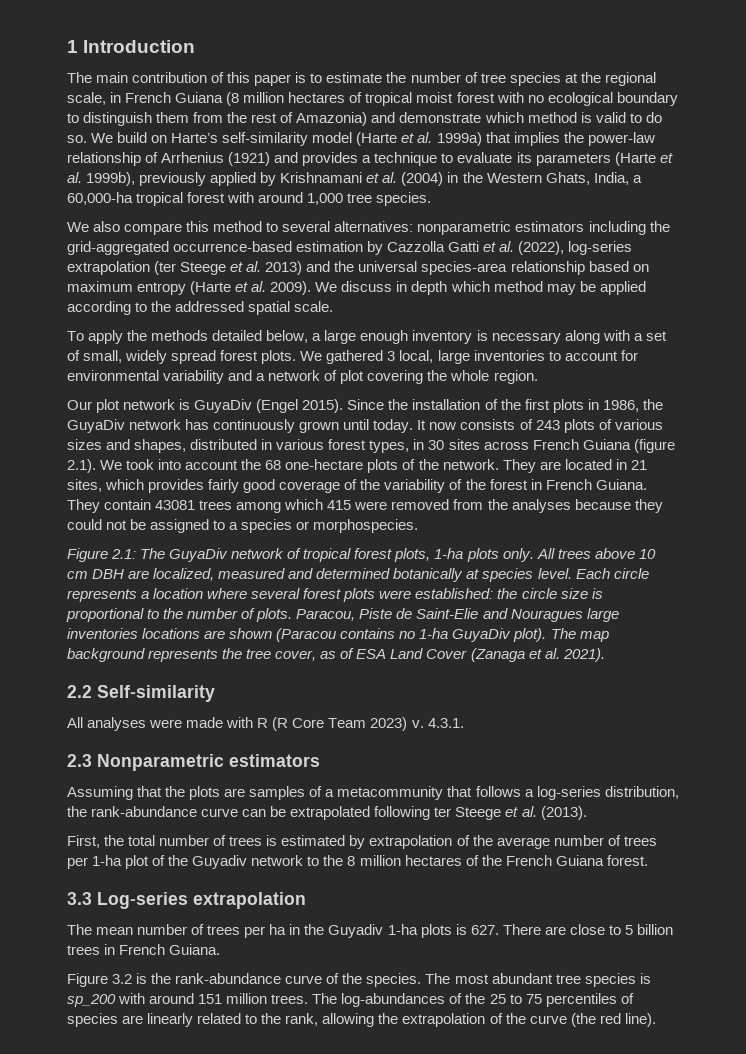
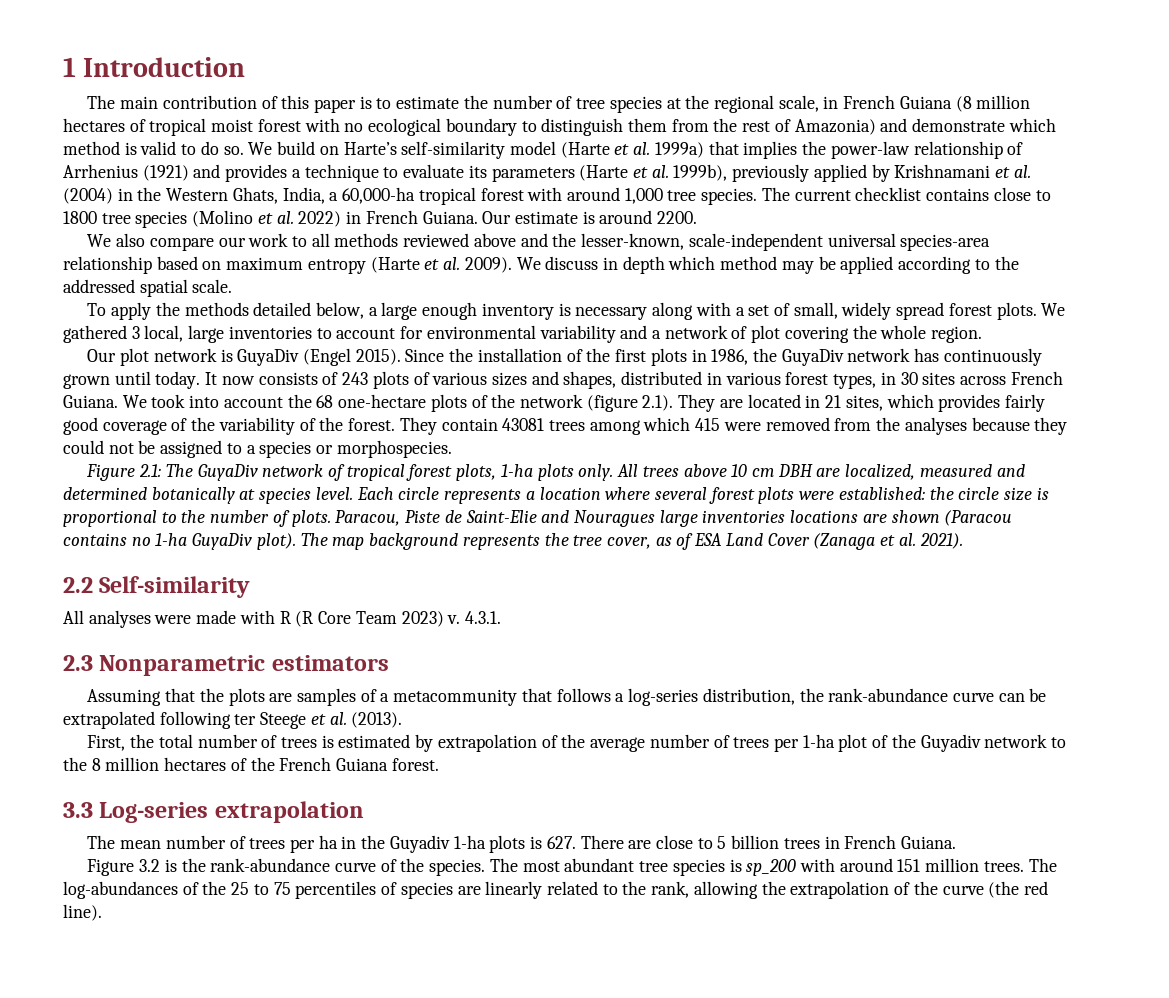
- We build on Harte’s self-similarity model (Harte et al. 1999a) that implies the power-law relationship of Arrhenius (1921) and provides a technique to evaluate its parameters (Harte et al. 1999b), previously applied by Krishnamani et al. (2004) in the Western Ghats, India, a 60,000-ha tropical forest with around 1,000 tree species.
- We also compare this method to several alternatives: nonparametric estimators including the grid-aggregated occurrence-based estimation by Cazzolla Gatti et al. (2022), log-series extrapolation (ter Steege et al. 2013) and the universal species-area relationship based on maximum entropy (Harte et al. 2009).
+ We build on Harte’s self-similarity model (Harte et al. 1999a) that implies the power-law relationship of Arrhenius (1921) and provides a technique to evaluate its parameters (Harte et al. 1999b), previously applied by Krishnamani et al. (2004) in the Western Ghats, India, a 60,000-ha tropical forest with around 1,000 tree species. The current checklist contains close to 1800 tree species (Molino et al. 2022) in French Guiana. Our estimate is around 2200.
+ We also compare our work to all methods reviewed above and the lesser-known, scale-independent universal species-area relationship based on maximum entropy (Harte et al. 2009).
- It now consists of 243 plots of various sizes and shapes, distributed in various forest types, in 30 sites across French Guiana (figure 2.1). We took into account the 68 one-hectare plots of the network. They are located in 21 sites, which provides fairly good coverage of the variability of the forest in French Guiana.
+ It now consists of 243 plots of various sizes and shapes, distributed in various forest types, in 30 sites across French Guiana. We took into account the 68 one-hectare plots of the network (figure 2.1). They are located in 21 sites, which provides fairly good coverage of the variability of the forest.

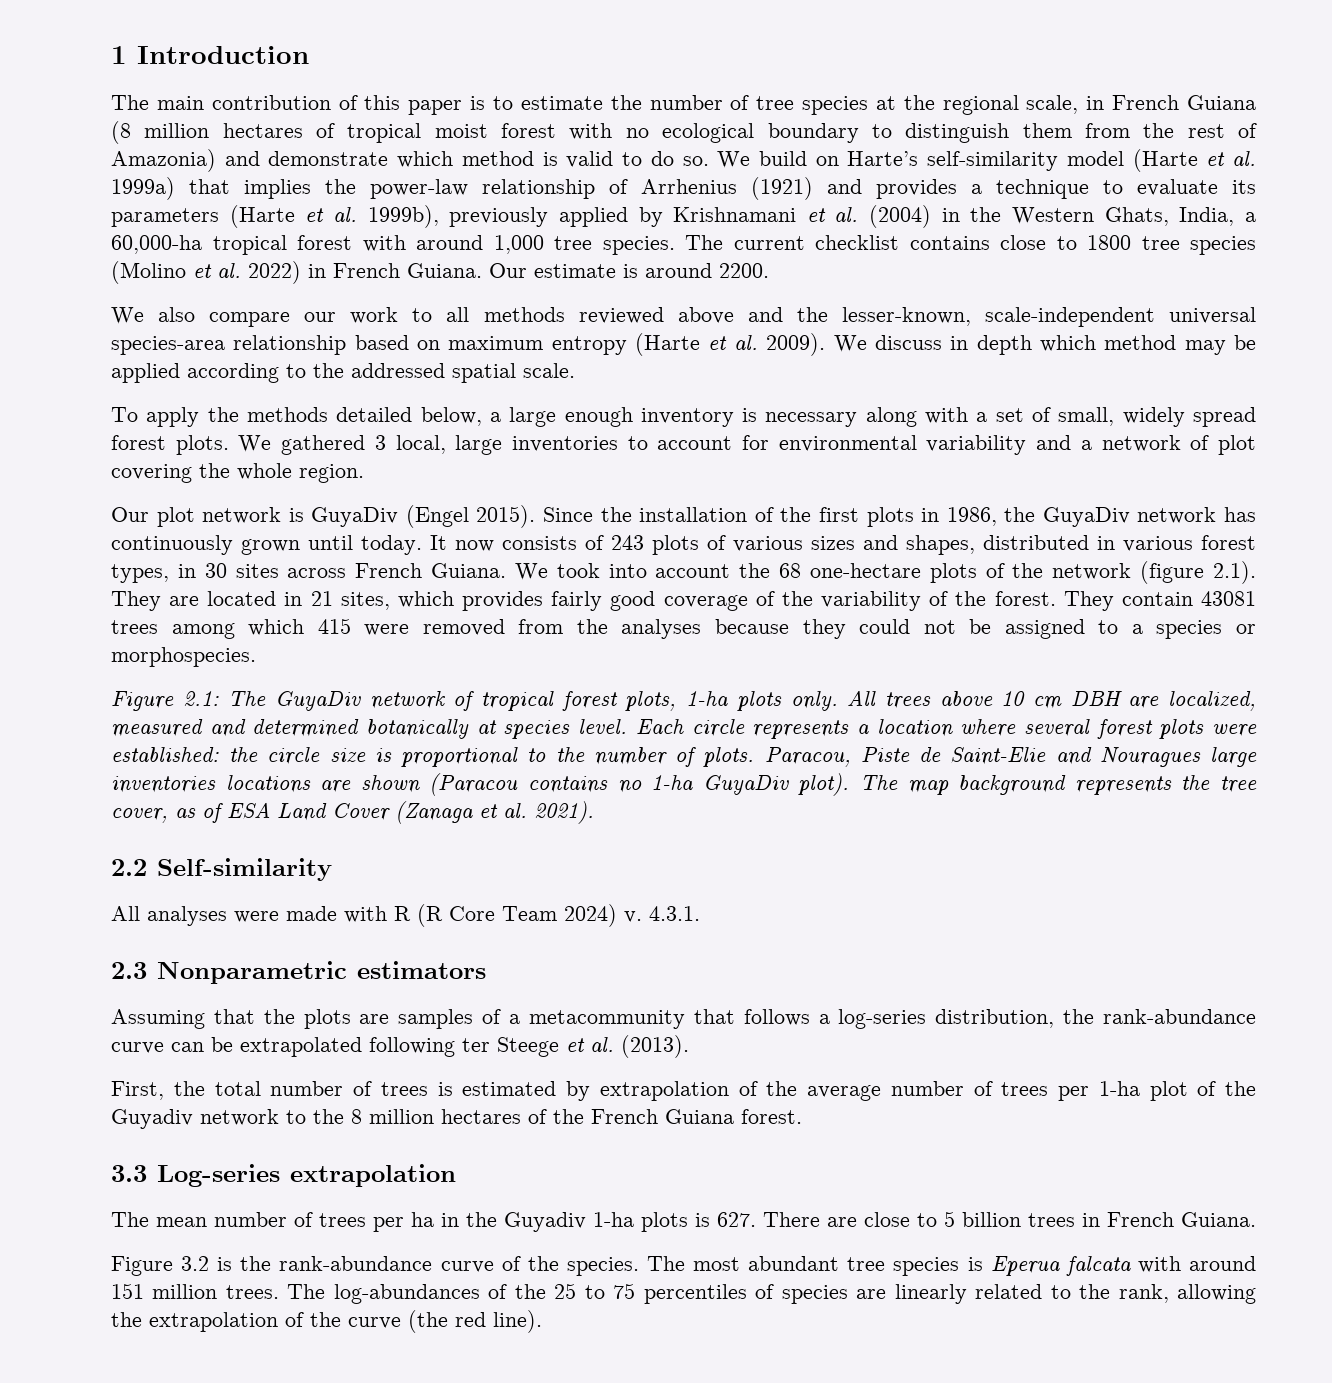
- All analyses were made with R (R Core Team 2023) v.
+ All analyses were made with R (R Core Team 2024) v.
- The most abundant tree species is sp_200 with around 151 million trees.
+ The most abundant tree species is Eperua falcata with around 151 million trees.

